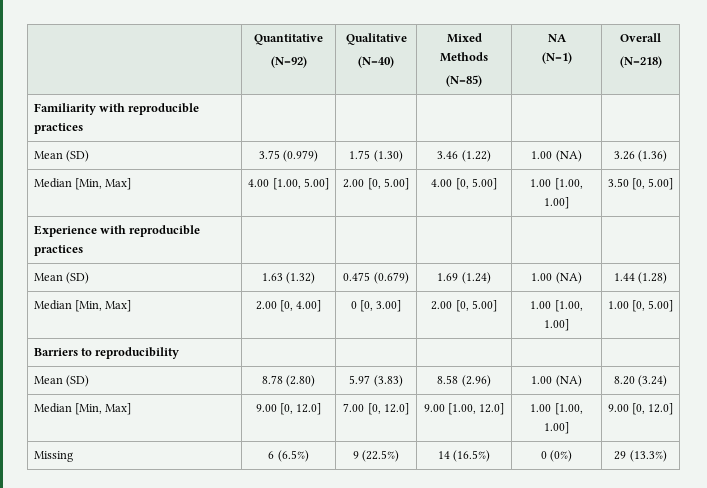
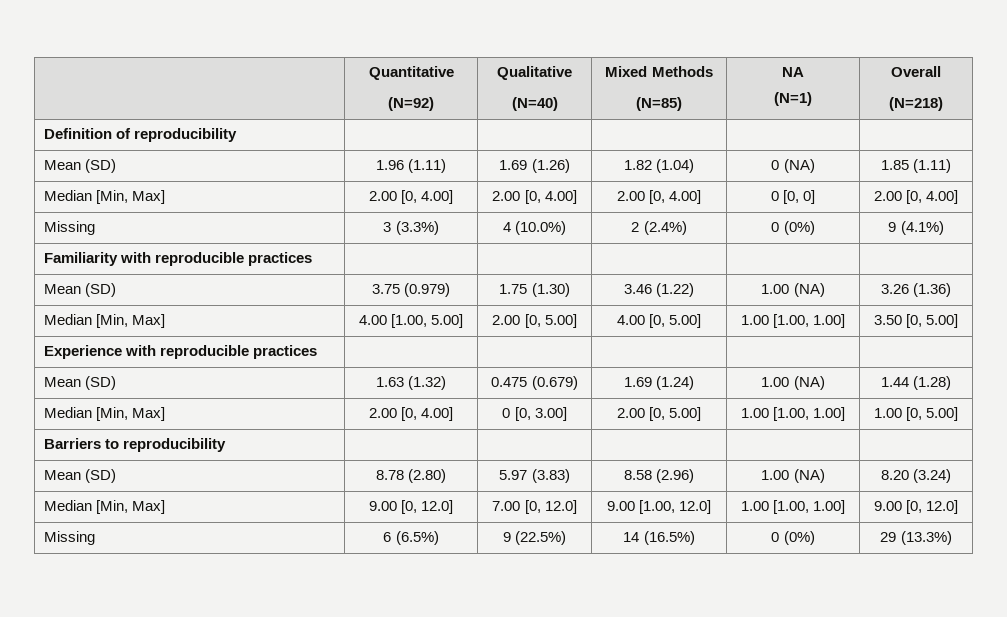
+ Definition of reproducibility | | | | |
+ Mean (SD) | 1.96 (1.11) | 1.69 (1.26) | 1.82 (1.04) | 0 (NA) | 1.85 (1.11)
+ Median [Min, Max] | 2.00 [0, 4.00] | 2.00 [0, 4.00] | 2.00 [0, 4.00] | 0 [0, 0] | 2.00 [0, 4.00]
+ Missing | 3 (3.3%) | 4 (10.0%) | 2 (2.4%) | 0 (0%) | 9 (4.1%)

